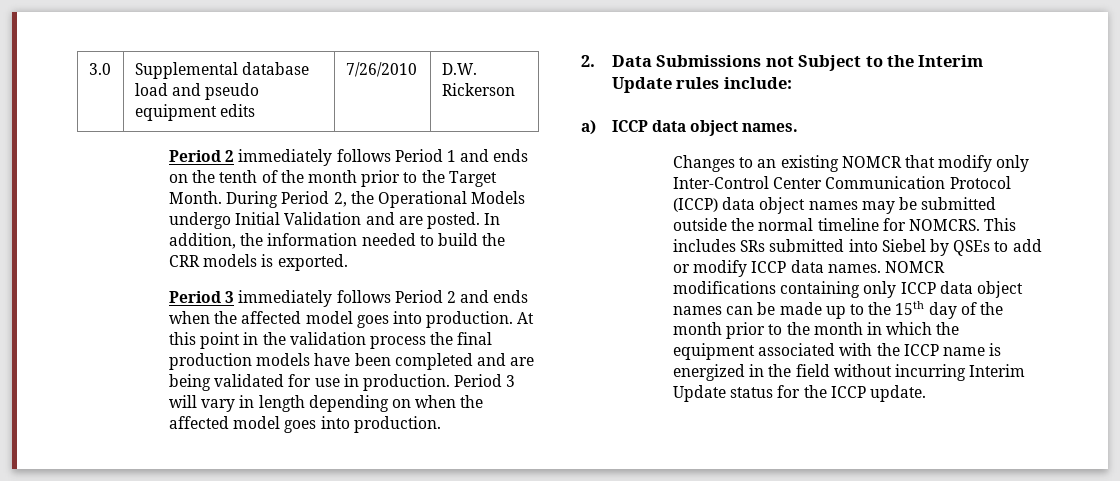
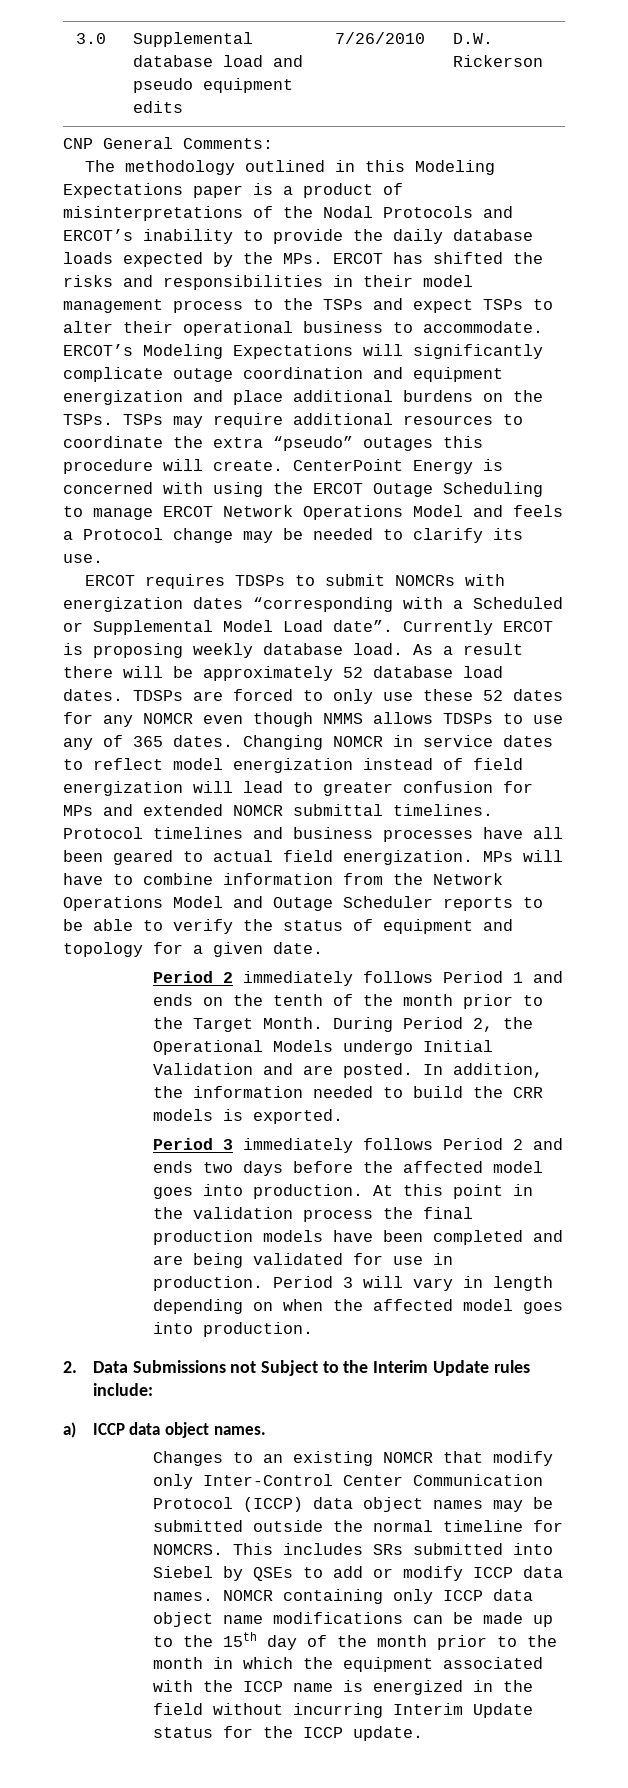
+ CNP General Comments:
+ The methodology outlined in this Modeling Expectations paper is a product of misinterpretations of the Nodal Protocols and ERCOT’s inability to provide the daily database loads expected by the MPs. ERCOT has shifted the risks and responsibilities in their model management process to the TSPs and expect TSPs to alter their operational business to accommodate. ERCOT’s Modeling Expectations will significantly complicate outage coordination and equipment energization and place additional burdens on the TSPs. TSPs may require additional resources to coordinate the extra “pseudo” outages this procedure will create. CenterPoint Energy is concerned with using the ERCOT Outage Scheduling to manage ERCOT Network Operations Model and feels a Protocol change may be needed to clarify its use.
+ ERCOT requires TDSPs to submit NOMCRs with energization dates “corresponding with a Scheduled or Supplemental Model Load date”. Currently ERCOT is proposing weekly database load. As a result there will be approximately 52 database load dates. TDSPs are forced to only use these 52 dates for any NOMCR even though NMMS allows TDSPs to use any of 365 dates. Changing NOMCR in service dates to reflect model energization instead of field energization will lead to greater confusion for MPs and extended NOMCR submittal timelines. Protocol timelines and business processes have all been geared to actual field energization. MPs will have to combine information from the Network Operations Model and Outage Scheduler reports to be able to verify the status of equipment and topology for a given date.
- Period 3 immediately follows Period 2 and ends when the affected model goes into production.
+ Period 3 immediately follows Period 2 and ends two days before the affected model goes into production.
- NOMCR modifications containing only ICCP data object names can be made up to the 15th day of the month prior to the month in which the equipment associated with the ICCP name is energized in the field without incurring Interim Update status for the ICCP update.
+ NOMCR containing only ICCP data object name modifications can be made up to the 15th day of the month prior to the month in which the equipment associated with the ICCP name is energized in the field without incurring Interim Update status for the ICCP update.

